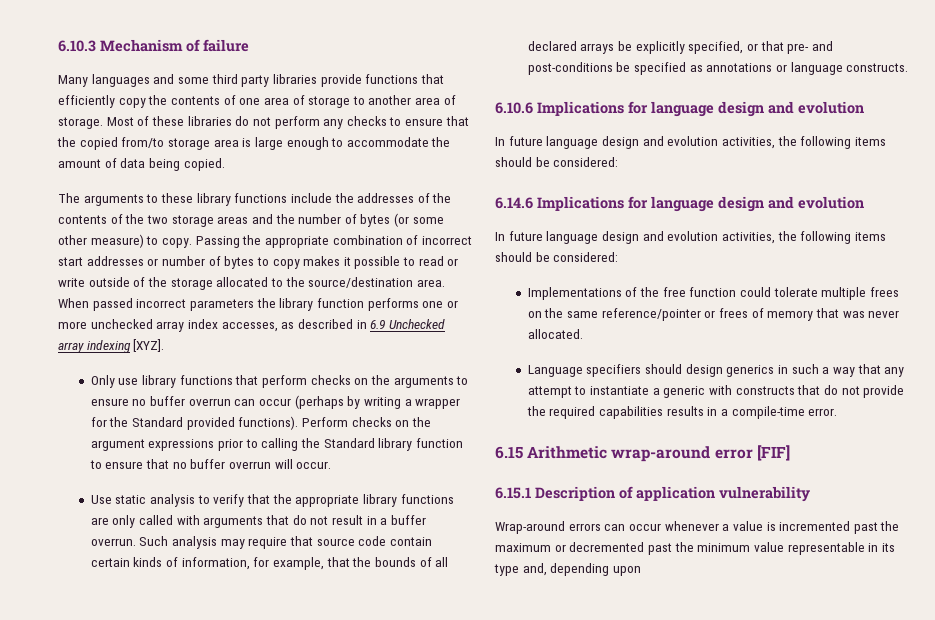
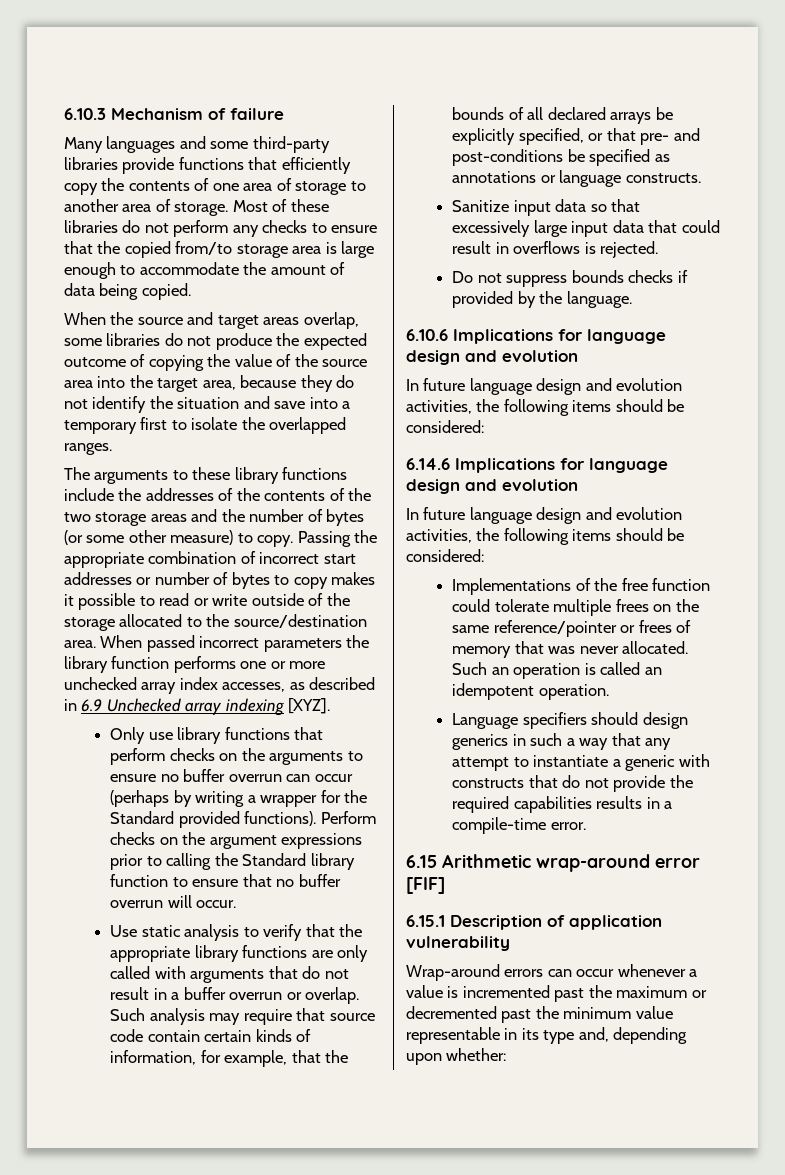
- Many languages and some third party libraries provide functions that efficiently copy the contents of one area of storage to another area of storage.
+ Many languages and some third-party libraries provide functions that efficiently copy the contents of one area of storage to another area of storage.
+ When the source and target areas overlap, some libraries do not produce the expected outcome of copying the value of the source area into the target area, because they do not identify the situation and save into a temporary first to isolate the overlapped ranges.
- Use static analysis to verify that the appropriate library functions are only called with arguments that do not result in a buffer overrun.
+ Use static analysis to verify that the appropriate library functions are only called with arguments that do not result in a buffer overrun or overlap.
+ Sanitize input data so that excessively large input data that could result in overflows is rejected.
+ Do not suppress bounds checks if provided by the language.
+ Such an operation is called an idempotent operation.
- Wrap-around errors can occur whenever a value is incremented past the maximum or decremented past the minimum value representable in its type and, depending upon
+ Wrap-around errors can occur whenever a value is incremented past the maximum or decremented past the minimum value representable in its type and, depending upon whether:

